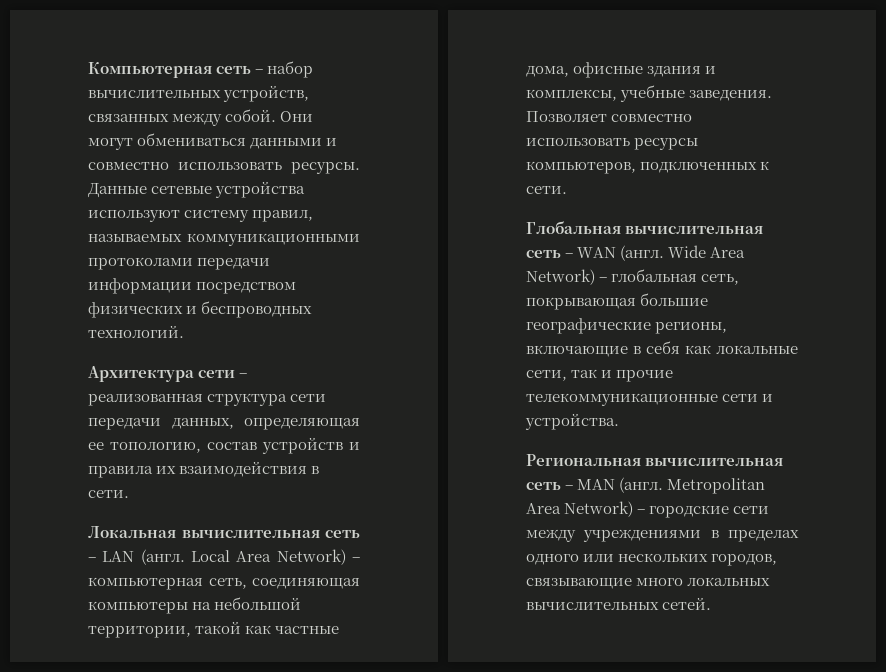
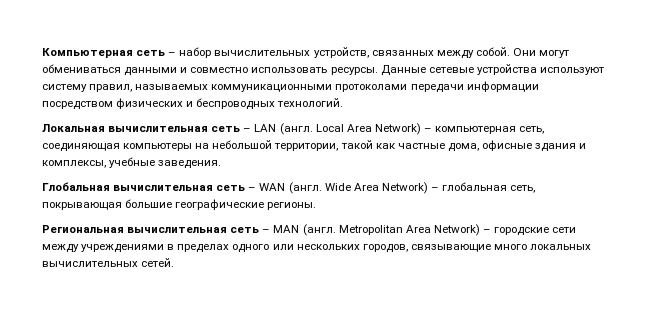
- Архитектура сети – реализованная структура сети передачи данных, определяющая ее топологию, состав устройств и правила их взаимодействия в сети.
- Позволяет совместно использовать ресурсы компьютеров, подключенных к сети.
- Wide Area Network) – глобальная сеть, покрывающая большие географические регионы, включающие в себя как локальные сети, так и прочие телекоммуникационные сети и устройства.
+ Wide Area Network) – глобальная сеть, покрывающая большие географические регионы.

